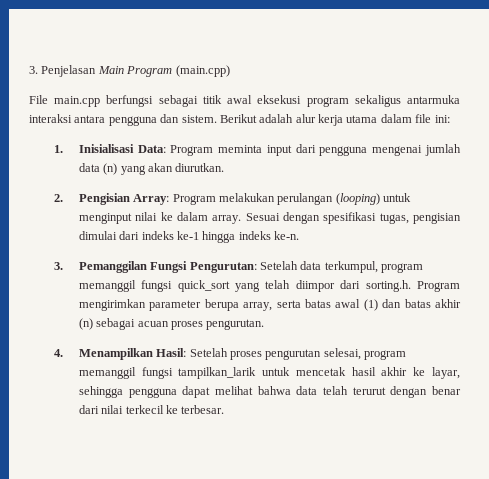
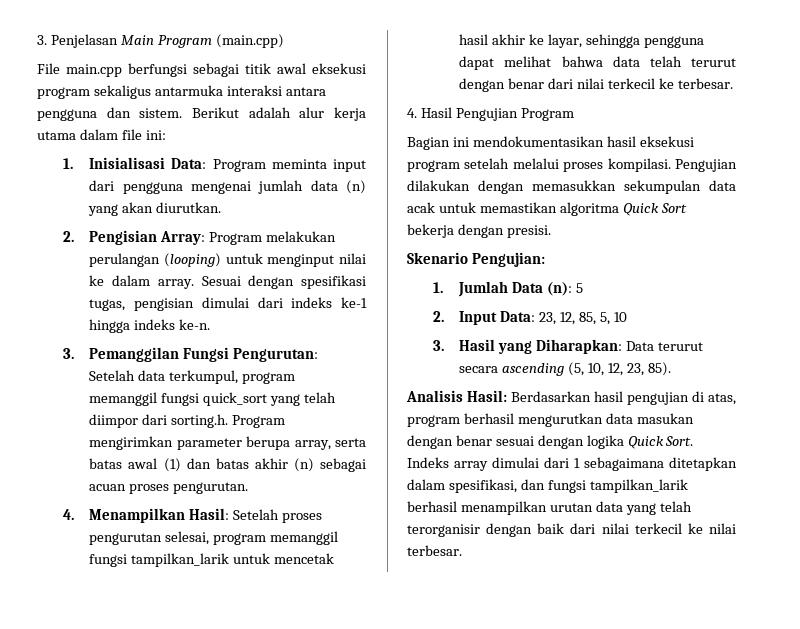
+ 4. Hasil Pengujian Program
+ Bagian ini mendokumentasikan hasil eksekusi program setelah melalui proses kompilasi. Pengujian dilakukan dengan memasukkan sekumpulan data acak untuk memastikan algoritma Quick Sort bekerja dengan presisi.
+ Skenario Pengujian:
+ 1. Jumlah Data (n): 5
+ 2. Input Data: 23, 12, 85, 5, 10
+ 3. Hasil yang Diharapkan: Data terurut secara ascending (5, 10, 12, 23, 85).
+ Analisis Hasil: Berdasarkan hasil pengujian di atas, program berhasil mengurutkan data masukan dengan benar sesuai dengan logika Quick Sort. Indeks array dimulai dari 1 sebagaimana ditetapkan dalam spesifikasi, dan fungsi tampilkan_larik berhasil menampilkan urutan data yang telah terorganisir dengan baik dari nilai terkecil ke nilai terbesar.

